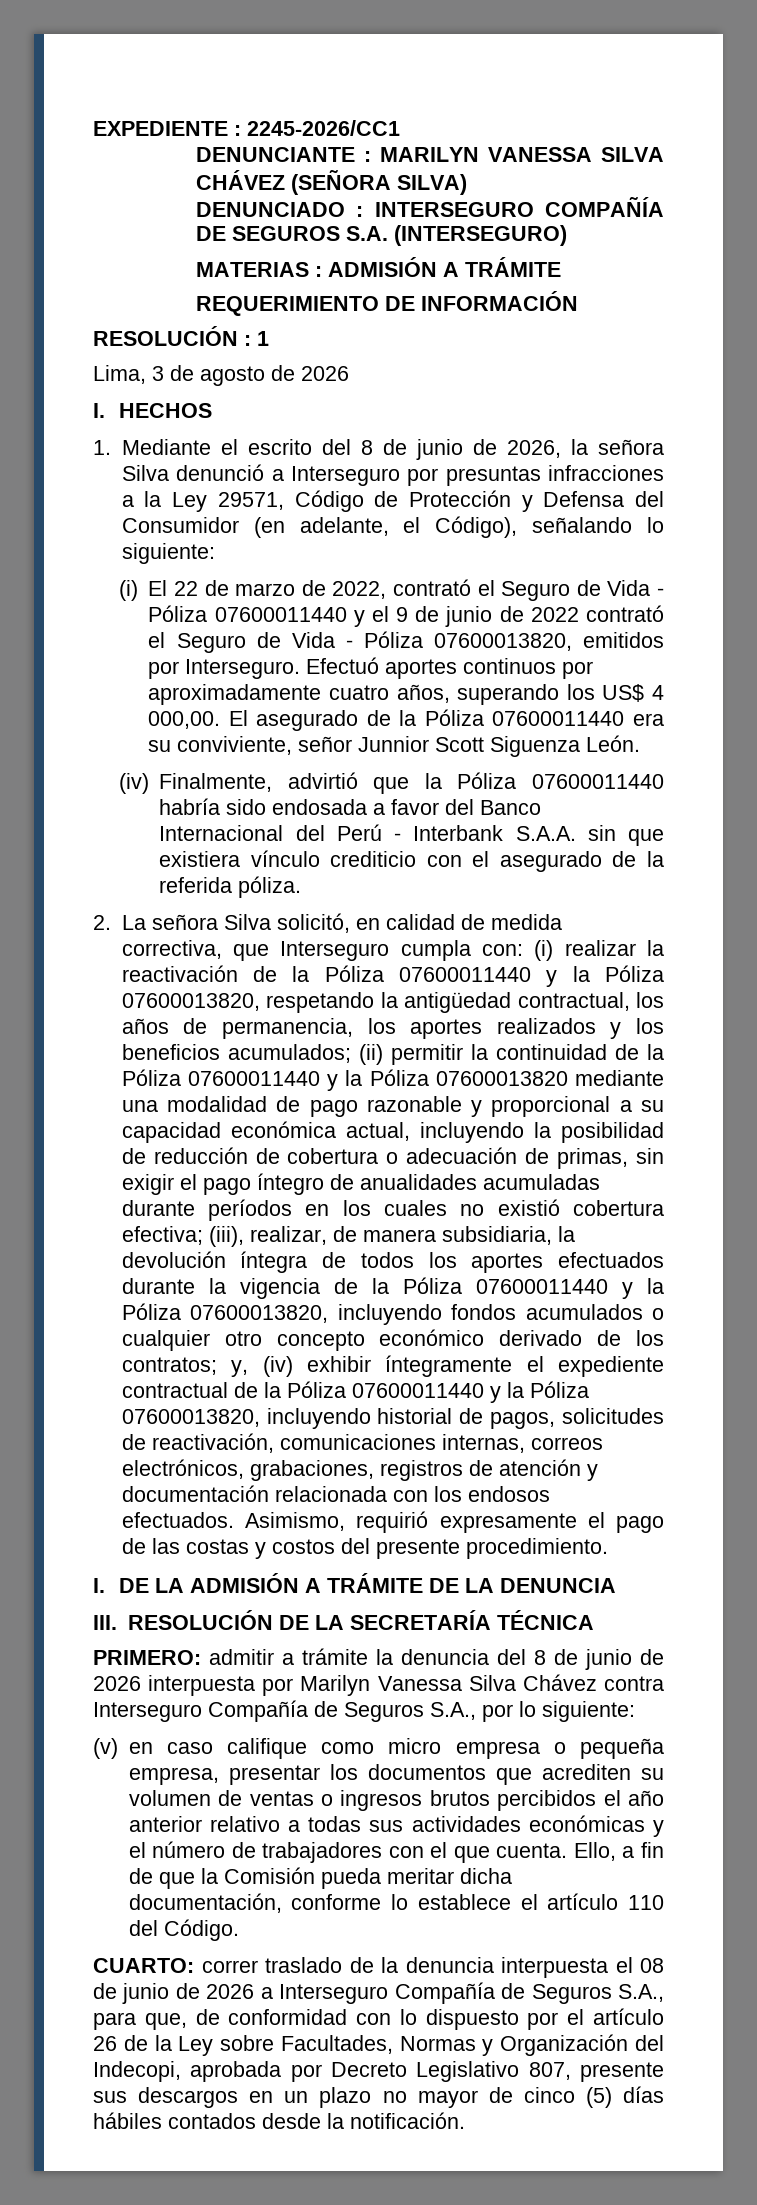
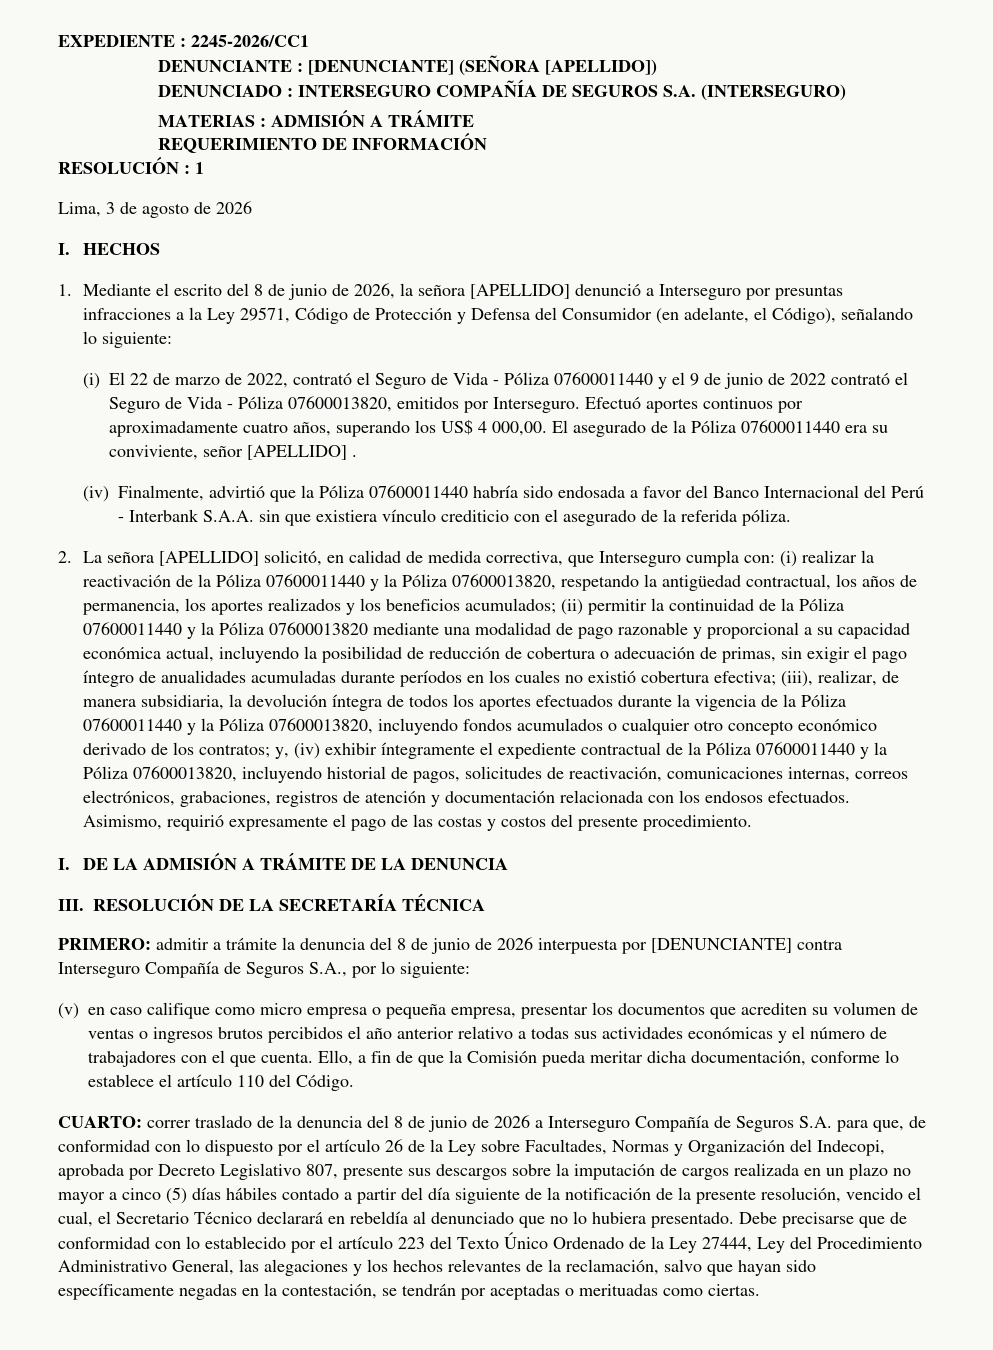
- DENUNCIANTE : MARILYN VANESSA SILVA CHÁVEZ (SEÑORA SILVA)
+ DENUNCIANTE : [DENUNCIANTE] (SEÑORA [APELLIDO])
- 1. Mediante el escrito del 8 de junio de 2026, la señora Silva denunció a Interseguro por presuntas infracciones a la Ley 29571, Código de Protección y Defensa del Consumidor (en adelante, el Código), señalando lo siguiente:
+ 1. Mediante el escrito del 8 de junio de 2026, la señora [APELLIDO] denunció a Interseguro por presuntas infracciones a la Ley 29571, Código de Protección y Defensa del Consumidor (en adelante, el Código), señalando lo siguiente:
- El asegurado de la Póliza 07600011440 era su conviviente, señor Junnior Scott Siguenza León.
+ El asegurado de la Póliza 07600011440 era su conviviente, señor [APELLIDO] .
- 2. La señora Silva solicitó, en calidad de medida correctiva, que Interseguro cumpla con:
+ 2. La señora [APELLIDO] solicitó, en calidad de medida correctiva, que Interseguro cumpla con:
- PRIMERO: admitir a trámite la denuncia del 8 de junio de 2026 interpuesta por Marilyn Vanessa Silva Chávez contra Interseguro Compañía de Seguros S.A., por lo siguiente:
+ PRIMERO: admitir a trámite la denuncia del 8 de junio de 2026 interpuesta por [DENUNCIANTE] contra Interseguro Compañía de Seguros S.A., por lo siguiente:
- CUARTO: correr traslado de la denuncia interpuesta el 08 de junio de 2026 a Interseguro Compañía de Seguros S.A., para que, de conformidad con lo dispuesto por el artículo 26 de la Ley sobre Facultades, Normas y Organización del Indecopi, aprobada por Decreto Legislativo 807, presente sus descargos en un plazo no mayor de cinco (5) días hábiles contados desde la notificación.
+ CUARTO: correr traslado de la denuncia del 8 de junio de 2026 a Interseguro Compañía de Seguros S.A. para que, de conformidad con lo dispuesto por el artículo 26 de la Ley sobre Facultades, Normas y Organización del Indecopi, aprobada por Decreto Legislativo 807, presente sus descargos sobre la imputación de cargos realizada en un plazo no mayor a cinco (5) días hábiles contado a partir del día siguiente de la notificación de la presente resolución, vencido el cual, el Secretario Técnico declarará en rebeldía al denunciado que no lo hubiera presentado. Debe precisarse que de conformidad con lo establecido por el artículo 223 del Texto Único Ordenado de la Ley 27444, Ley del Procedimiento Administrativo General, las alegaciones y los hechos relevantes de la reclamación, salvo que hayan sido específicamente negadas en la contestación, se tendrán por aceptadas o merituadas como ciertas.

